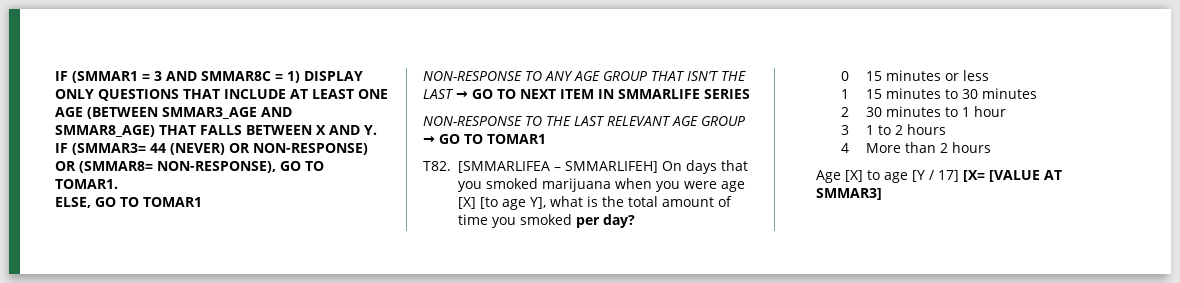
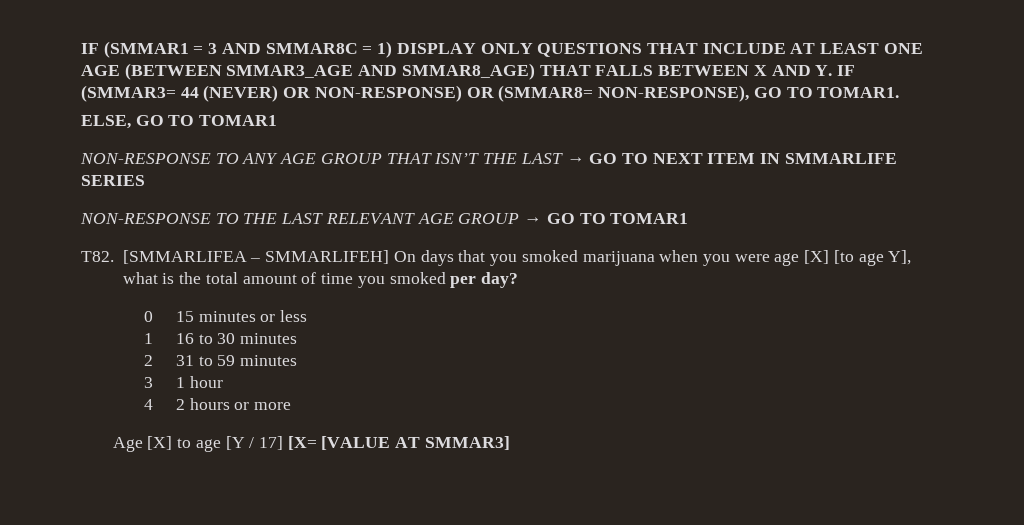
- 1 15 minutes to 30 minutes
+ 1 16 to 30 minutes
- 2 30 minutes to 1 hour
+ 2 31 to 59 minutes
+ 3 1 hour
- 3 1 to 2 hours
- 4 More than 2 hours
+ 4 2 hours or more

